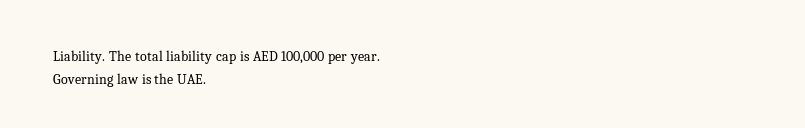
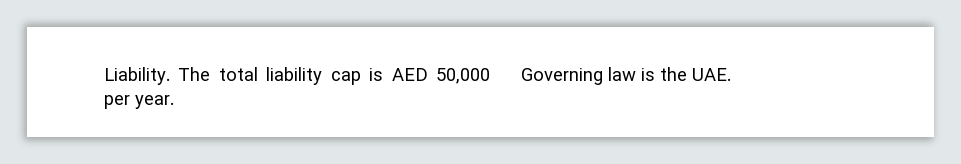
- The total liability cap is AED 100,000 per year.
+ The total liability cap is AED 50,000 per year.

